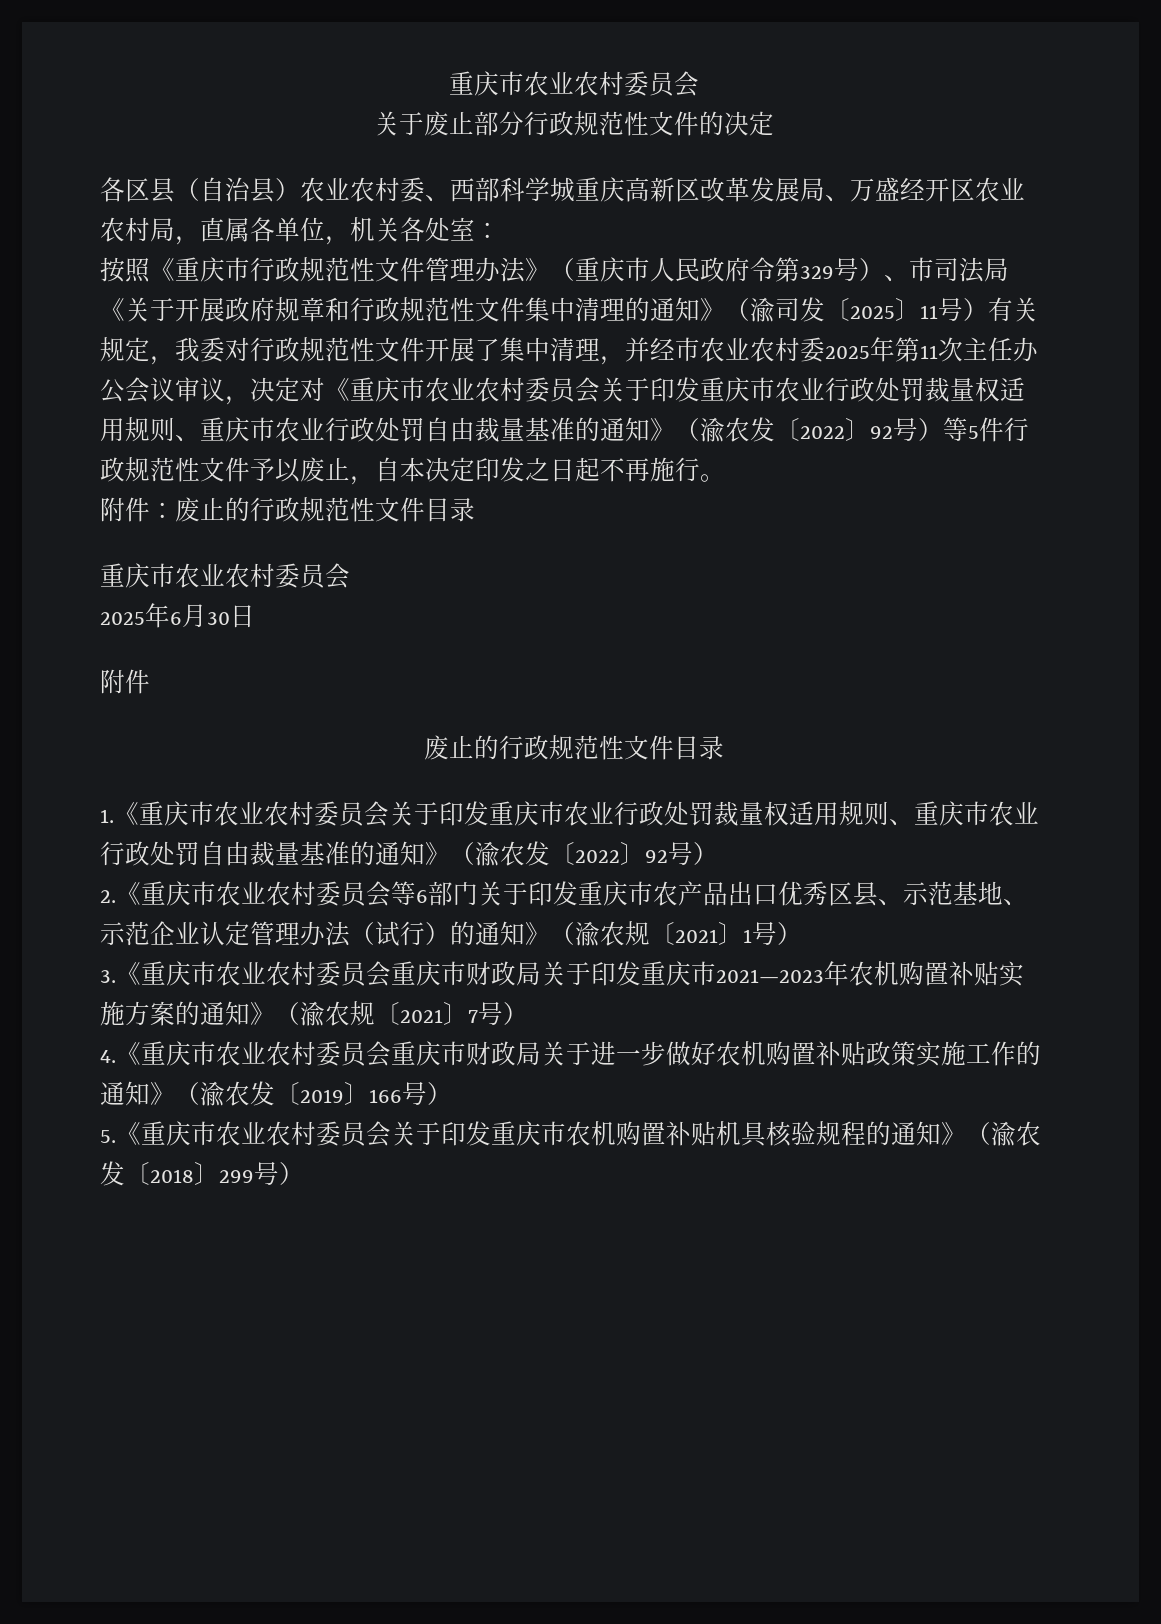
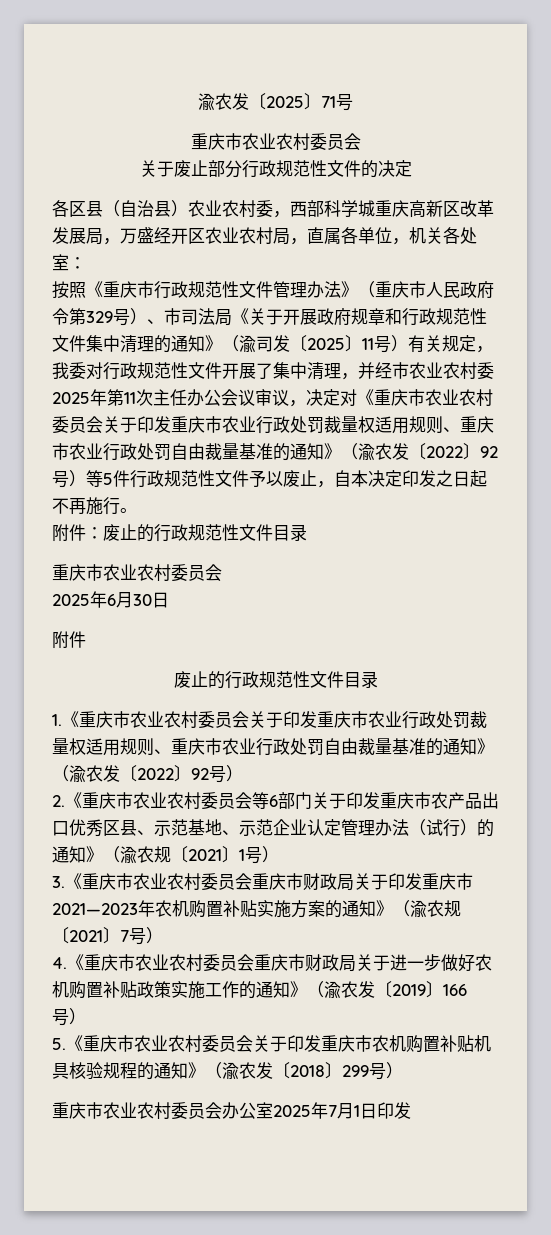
+ 渝农发〔2025〕71号
- 各区县（自治县）农业农村委、西部科学城重庆高新区改革发展局、万盛经开区农业农村局，直属各单位，机关各处室：
+ 各区县（自治县）农业农村委，西部科学城重庆高新区改革发展局，万盛经开区农业农村局，直属各单位，机关各处室：
+ 重庆市农业农村委员会办公室2025年7月1日印发

